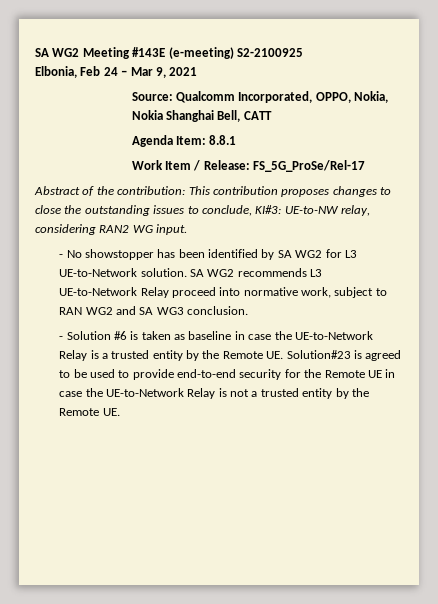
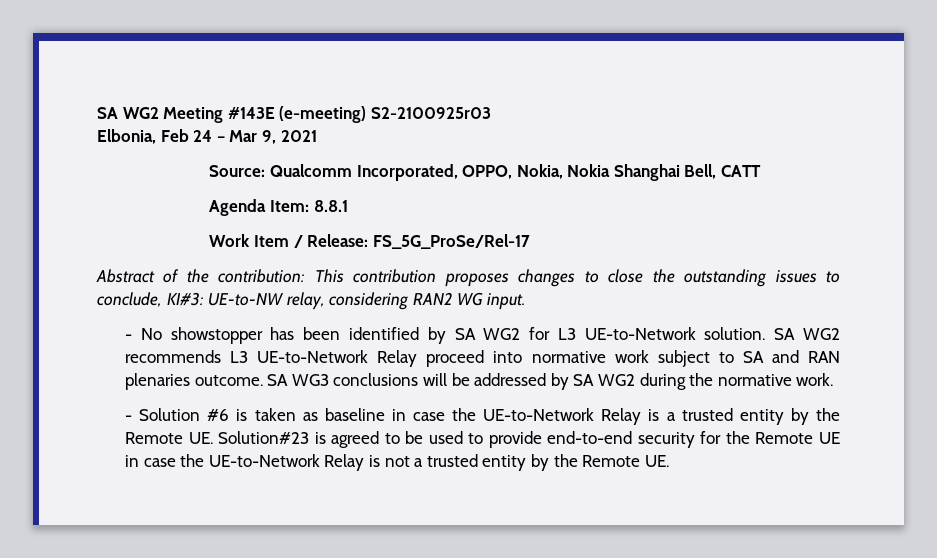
- SA WG2 Meeting #143E (e-meeting) S2-2100925
+ SA WG2 Meeting #143E (e-meeting) S2-2100925r03
- SA WG2 recommends L3 UE-to-Network Relay proceed into normative work, subject to RAN WG2 and SA WG3 conclusion.
+ SA WG2 recommends L3 UE-to-Network Relay proceed into normative work subject to SA and RAN plenaries outcome. SA WG3 conclusions will be addressed by SA WG2 during the normative work.

